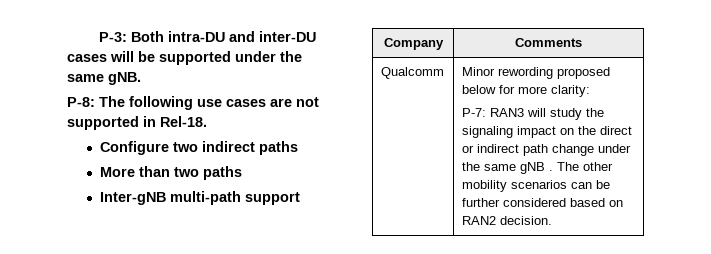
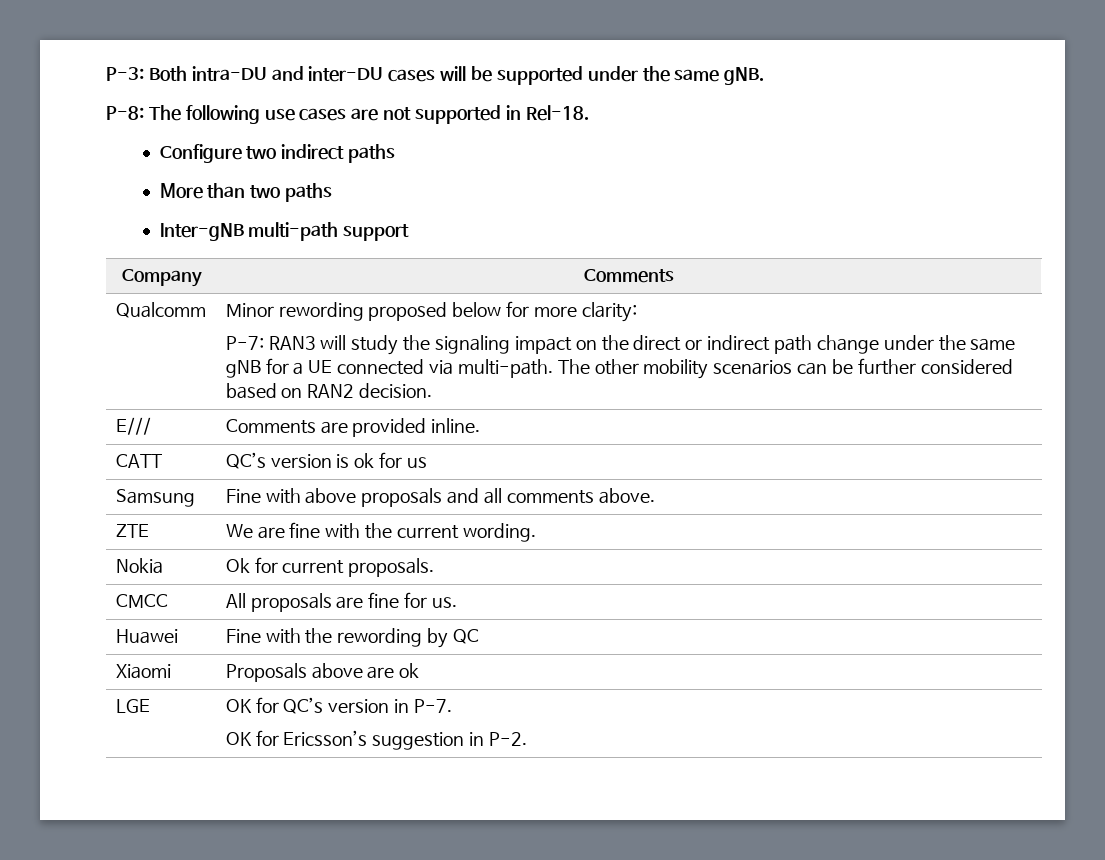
- P-7: RAN3 will study the signaling impact on the direct or indirect path change under the same gNB .
+ P-7: RAN3 will study the signaling impact on the direct or indirect path change under the same gNB for a UE connected via multi-path.
+ E/// | Comments are provided inline.
+ CATT | QC’s version is ok for us
+ Samsung | Fine with above proposals and all comments above.
+ ZTE | We are fine with the current wording.
+ Nokia | Ok for current proposals.
+ CMCC | All proposals are fine for us.
+ Huawei | Fine with the rewording by QC
+ Xiaomi | Proposals above are ok
+ LGE | OK for QC’s version in P-7.
+ OK for Ericsson’s suggestion in P-2.

